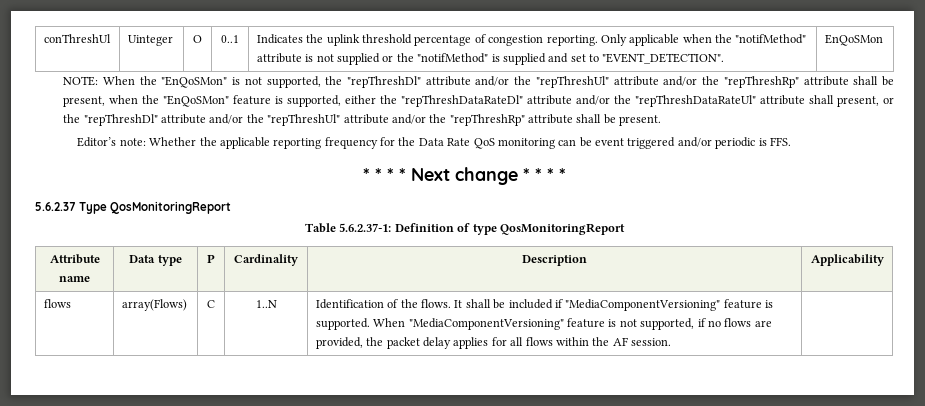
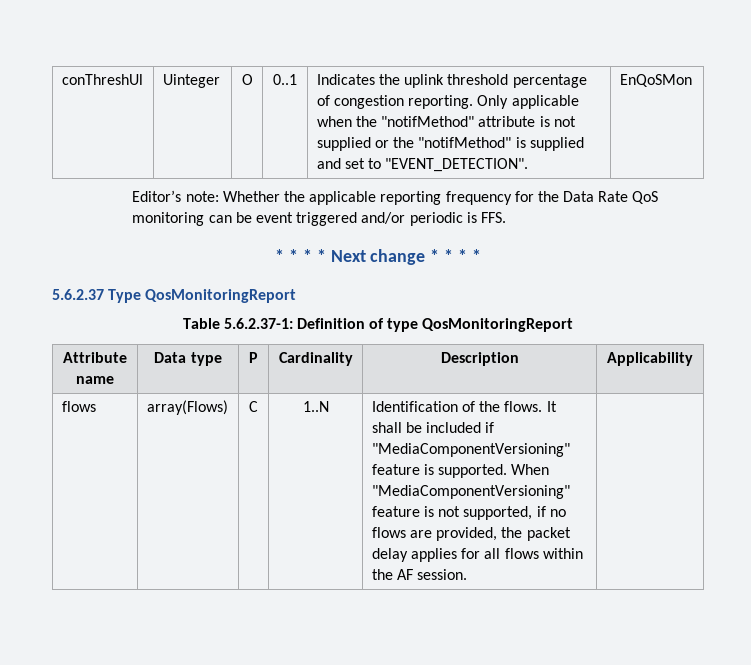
- NOTE: When the "EnQoSMon" is not supported, the "repThreshDl" attribute and/or the "repThreshUl" attribute and/or the "repThreshRp" attribute shall be present, when the "EnQoSMon" feature is supported, either the "repThreshDataRateDl" attribute and/or the "repThreshDataRateUl" attribute shall present, or the "repThreshDl" attribute and/or the "repThreshUl" attribute and/or the "repThreshRp" attribute shall be present.

